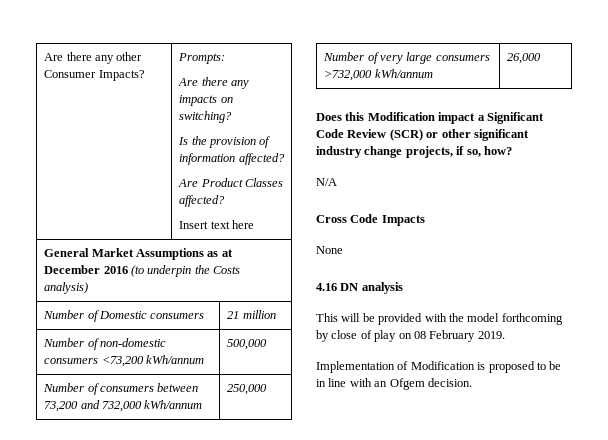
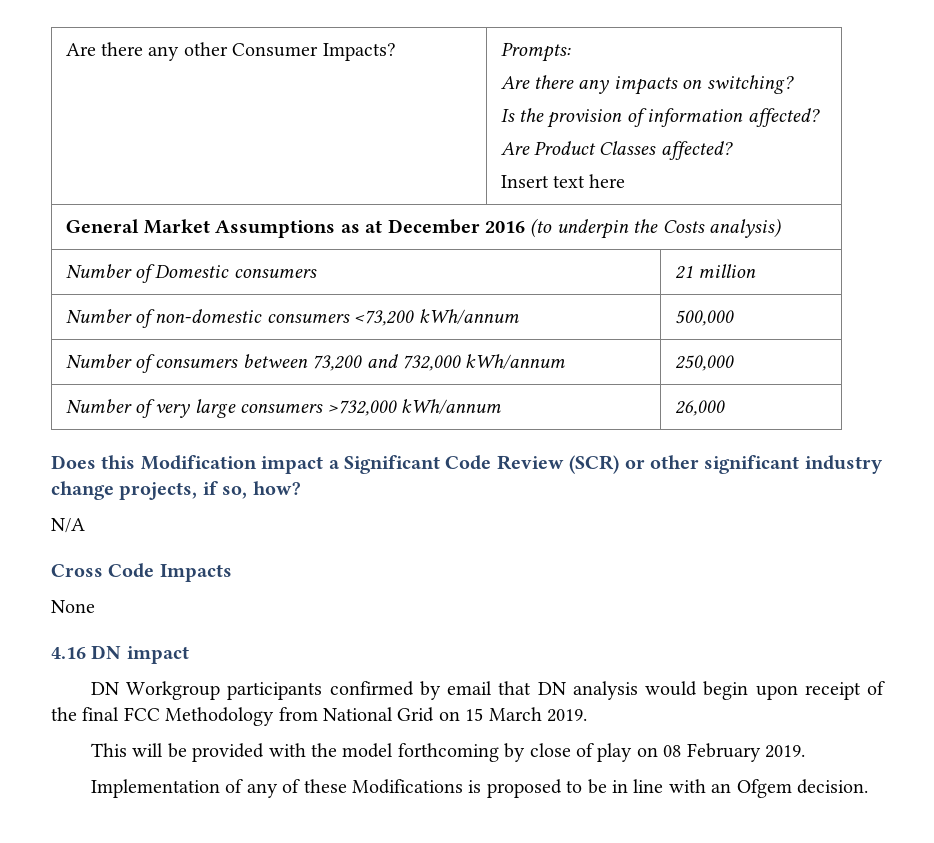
- 4.16 DN analysis
+ 4.16 DN impact
+ DN Workgroup participants confirmed by email that DN analysis would begin upon receipt of the final FCC Methodology from National Grid on 15 March 2019.
- Implementation of Modification is proposed to be in line with an Ofgem decision.
+ Implementation of any of these Modifications is proposed to be in line with an Ofgem decision.

